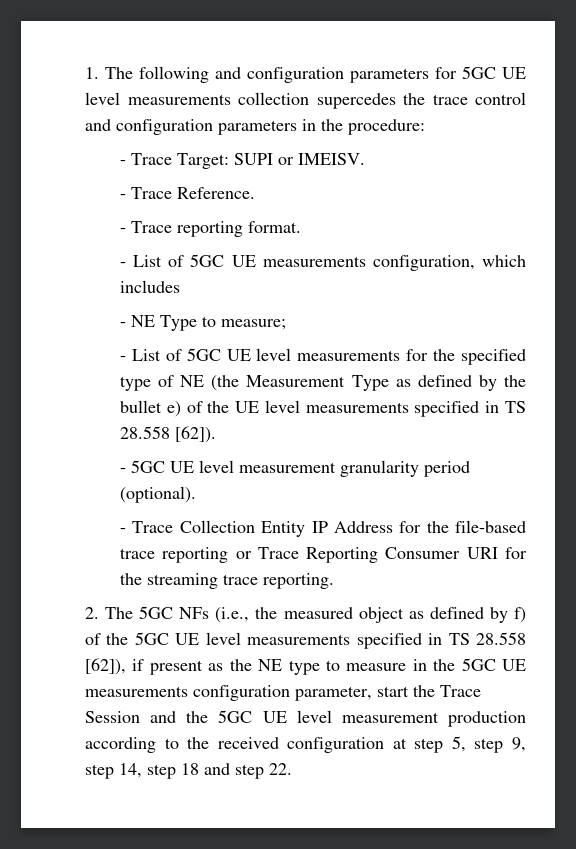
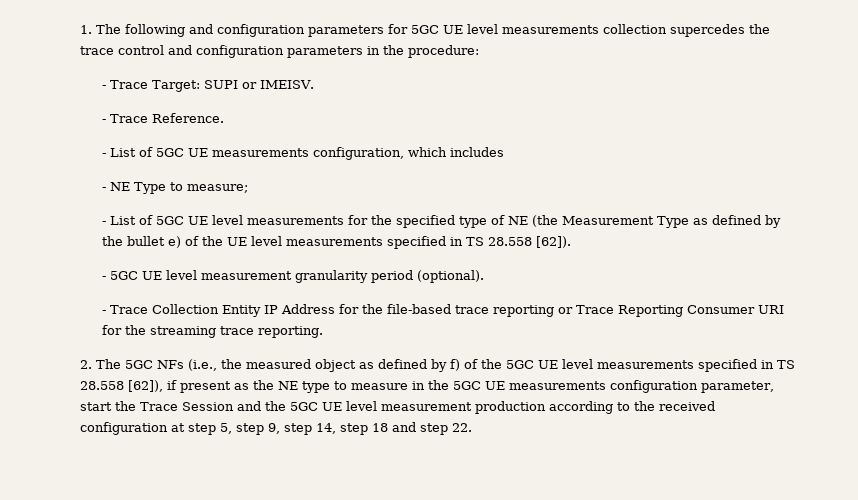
- - Trace reporting format.

